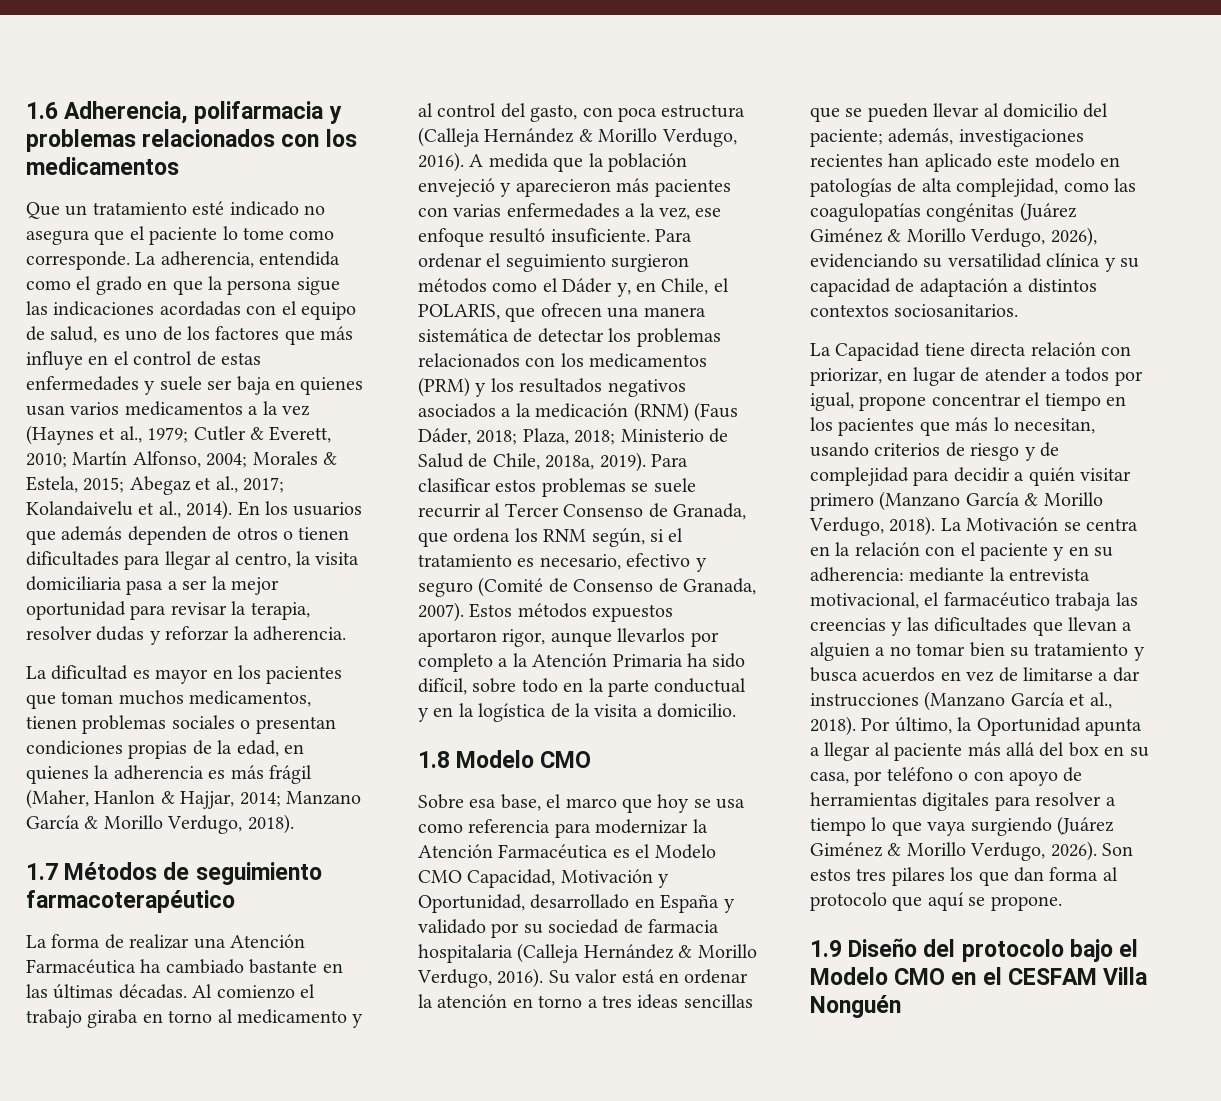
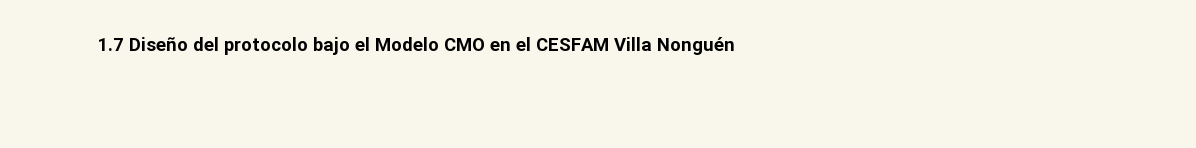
- 1.6 Adherencia, polifarmacia y problemas relacionados con los medicamentos
- Que un tratamiento esté indicado no asegura que el paciente lo tome como corresponde. La adherencia, entendida como el grado en que la persona sigue las indicaciones acordadas con el equipo de salud, es uno de los factores que más influye en el control de estas enfermedades y suele ser baja en quienes usan varios medicamentos a la vez (Haynes et al., 1979; Cutler & Everett, 2010; Martín Alfonso, 2004; Morales & Estela, 2015; Abegaz et al., 2017; Kolandaivelu et al., 2014). En los usuarios que además dependen de otros o tienen dificultades para llegar al centro, la visita domiciliaria pasa a ser la mejor oportunidad para revisar la terapia, resolver dudas y reforzar la adherencia.
- La dificultad es mayor en los pacientes que toman muchos medicamentos, tienen problemas sociales o presentan condiciones propias de la edad, en quienes la adherencia es más frágil (Maher, Hanlon & Hajjar, 2014; Manzano García & Morillo Verdugo, 2018).
- 1.7 Métodos de seguimiento farmacoterapéutico
- La forma de realizar una Atención Farmacéutica ha cambiado bastante en las últimas décadas. Al comienzo el trabajo giraba en torno al medicamento y al control del gasto, con poca estructura (Calleja Hernández & Morillo Verdugo, 2016). A medida que la población envejeció y aparecieron más pacientes con varias enfermedades a la vez, ese enfoque resultó insuficiente. Para ordenar el seguimiento surgieron métodos como el Dáder y, en Chile, el POLARIS, que ofrecen una manera sistemática de detectar los problemas relacionados con los medicamentos (PRM) y los resultados negativos asociados a la medicación (RNM) (Faus Dáder, 2018; Plaza, 2018; Ministerio de Salud de Chile, 2018a, 2019). Para clasificar estos problemas se suele recurrir al Tercer Consenso de Granada, que ordena los RNM según, si el tratamiento es necesario, efectivo y seguro (Comité de Consenso de Granada, 2007). Estos métodos expuestos aportaron rigor, aunque llevarlos por completo a la Atención Primaria ha sido difícil, sobre todo en la parte conductual y en la logística de la visita a domicilio.
- 1.8 Modelo CMO
- Sobre esa base, el marco que hoy se usa como referencia para modernizar la Atención Farmacéutica es el Modelo CMO Capacidad, Motivación y Oportunidad, desarrollado en España y validado por su sociedad de farmacia hospitalaria (Calleja Hernández & Morillo Verdugo, 2016). Su valor está en ordenar la atención en torno a tres ideas sencillas que se pueden llevar al domicilio del paciente; además, investigaciones recientes han aplicado este modelo en patologías de alta complejidad, como las coagulopatías congénitas (Juárez Giménez & Morillo Verdugo, 2026), evidenciando su versatilidad clínica y su capacidad de adaptación a distintos contextos sociosanitarios.
- La Capacidad tiene directa relación con priorizar, en lugar de atender a todos por igual, propone concentrar el tiempo en los pacientes que más lo necesitan, usando criterios de riesgo y de complejidad para decidir a quién visitar primero (Manzano García & Morillo Verdugo, 2018). La Motivación se centra en la relación con el paciente y en su adherencia: mediante la entrevista motivacional, el farmacéutico trabaja las creencias y las dificultades que llevan a alguien a no tomar bien su tratamiento y busca acuerdos en vez de limitarse a dar instrucciones (Manzano García et al., 2018). Por último, la Oportunidad apunta a llegar al paciente más allá del box en su casa, por teléfono o con apoyo de herramientas digitales para resolver a tiempo lo que vaya surgiendo (Juárez Giménez & Morillo Verdugo, 2026). Son estos tres pilares los que dan forma al protocolo que aquí se propone.
- 1.9 Diseño del protocolo bajo el Modelo CMO en el CESFAM Villa Nonguén
+ 1.7 Diseño del protocolo bajo el Modelo CMO en el CESFAM Villa Nonguén

